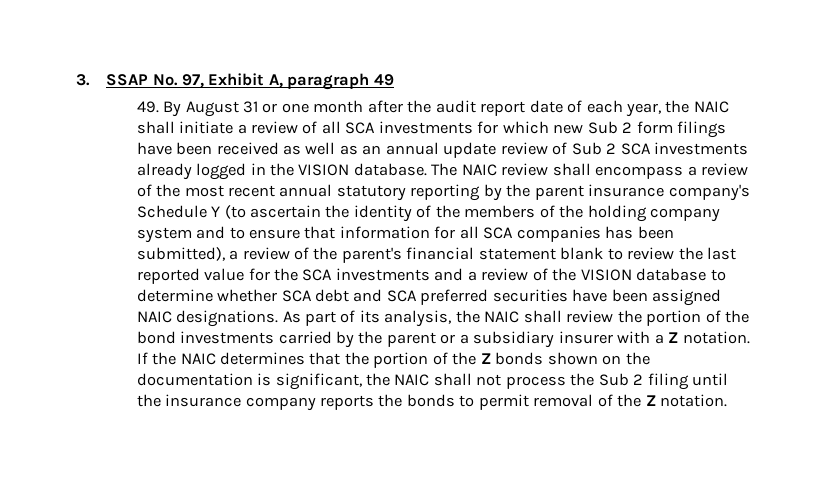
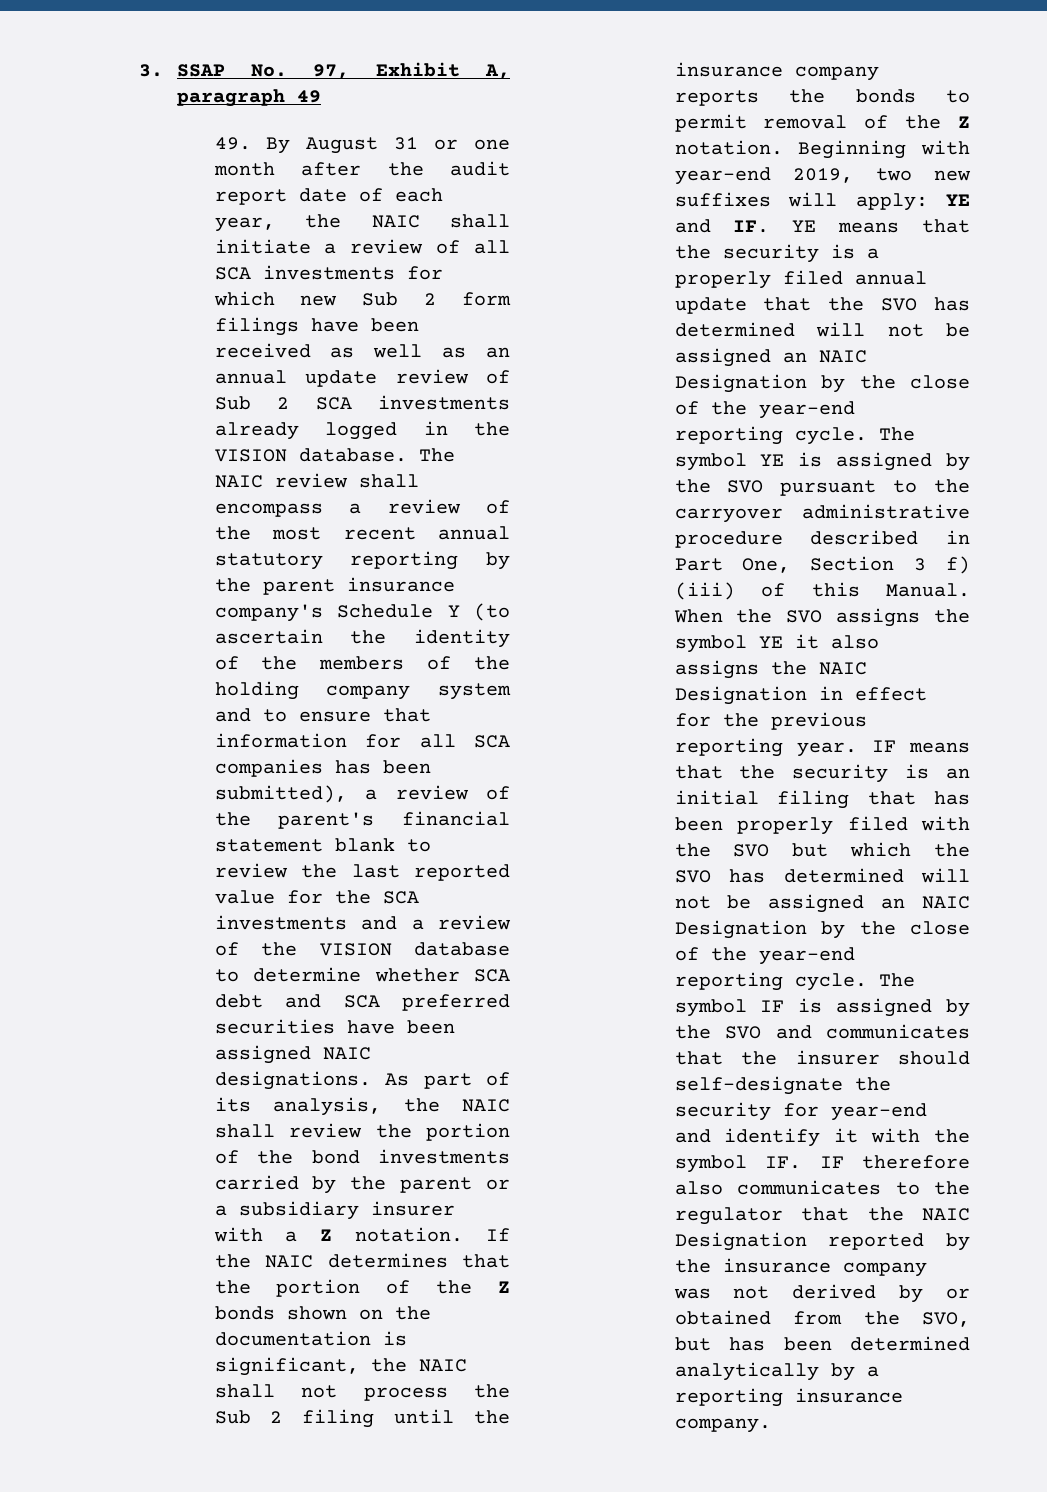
+ Beginning with year-end 2019, two new suffixes will apply: YE and IF. YE means that the security is a properly filed annual update that the SVO has determined will not be assigned an NAIC Designation by the close of the year-end reporting cycle. The symbol YE is assigned by the SVO pursuant to the carryover administrative procedure described in Part One, Section 3 f) (iii) of this Manual. When the SVO assigns the symbol YE it also assigns the NAIC Designation in effect for the previous reporting year. IF means that the security is an initial filing that has been properly filed with the SVO but which the SVO has determined will not be assigned an NAIC Designation by the close of the year-end reporting cycle. The symbol IF is assigned by the SVO and communicates that the insurer should self-designate the security for year-end and identify it with the symbol IF. IF therefore also communicates to the regulator that the NAIC Designation reported by the insurance company was not derived by or obtained from the SVO, but has been determined analytically by a reporting insurance company.

